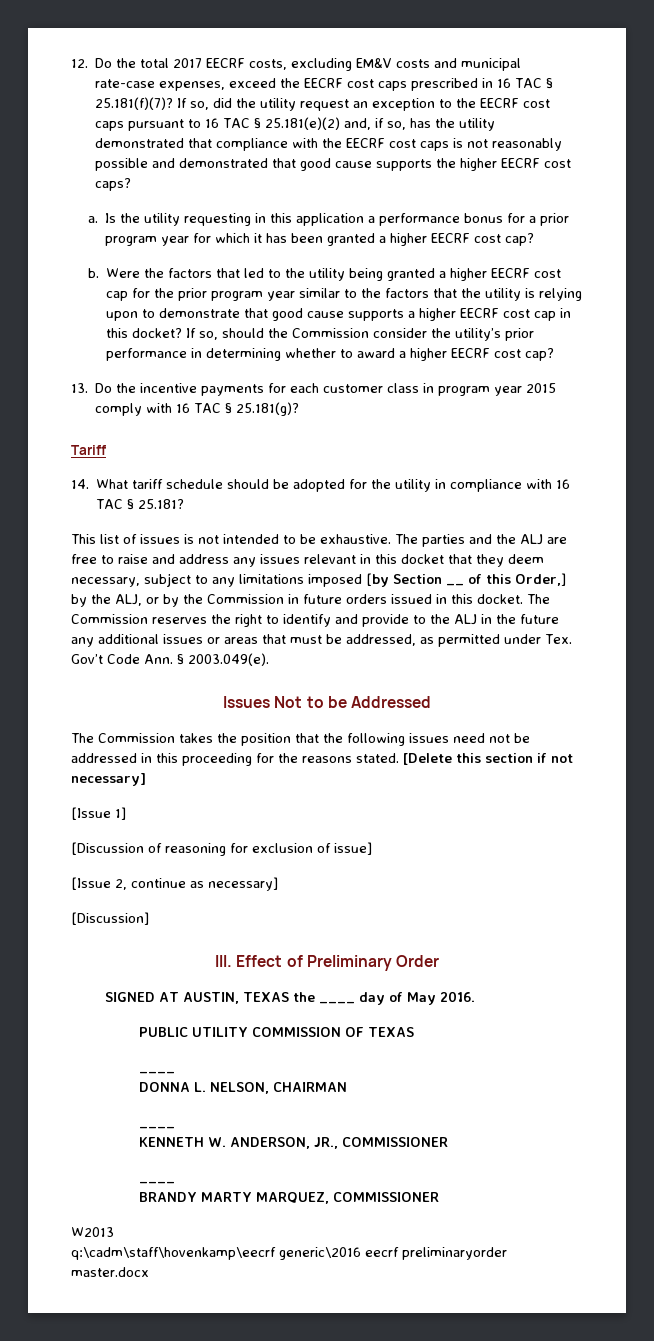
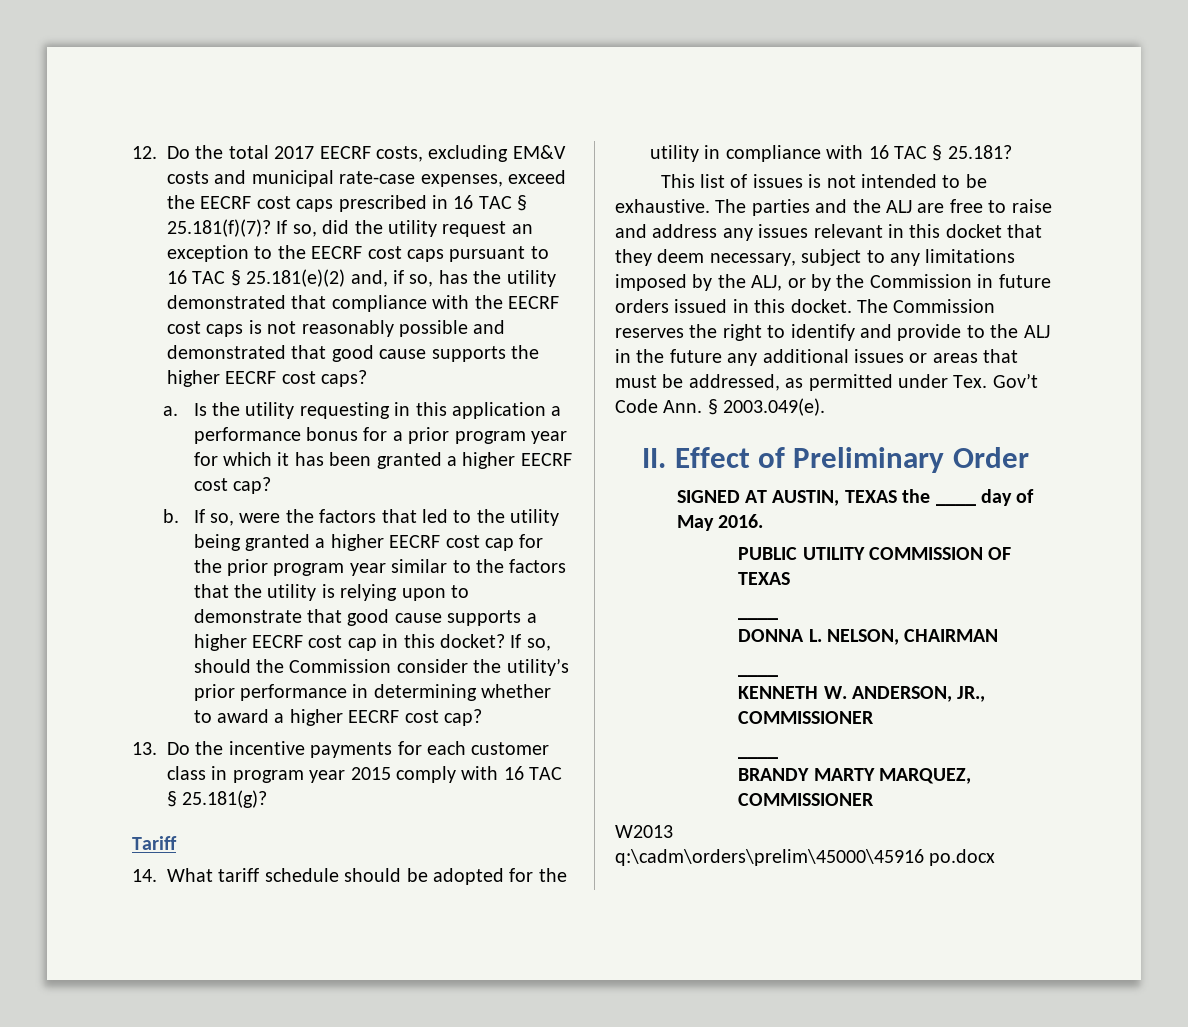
- Were the factors that led to the utility being granted a higher EECRF cost cap for the prior program year similar to the factors that the utility is relying upon to demonstrate that good cause supports a higher EECRF cost cap in this docket?
+ If so, were the factors that led to the utility being granted a higher EECRF cost cap for the prior program year similar to the factors that the utility is relying upon to demonstrate that good cause supports a higher EECRF cost cap in this docket?
- The parties and the ALJ are free to raise and address any issues relevant in this docket that they deem necessary, subject to any limitations imposed [by Section __ of this Order,] by the ALJ, or by the Commission in future orders issued in this docket.
+ The parties and the ALJ are free to raise and address any issues relevant in this docket that they deem necessary, subject to any limitations imposed by the ALJ, or by the Commission in future orders issued in this docket.
- Issues Not to be Addressed
- The Commission takes the position that the following issues need not be addressed in this proceeding for the reasons stated. [Delete this section if not necessary]
- [Issue 1]
- [Discussion of reasoning for exclusion of issue]
- [Issue 2, continue as necessary]
- [Discussion]
- III. Effect of Preliminary Order
+ II. Effect of Preliminary Order
- q:\cadm\staff\hovenkamp\eecrf generic\2016 eecrf preliminaryorder master.docx
+ q:\cadm\orders\prelim\45000\45916 po.docx

